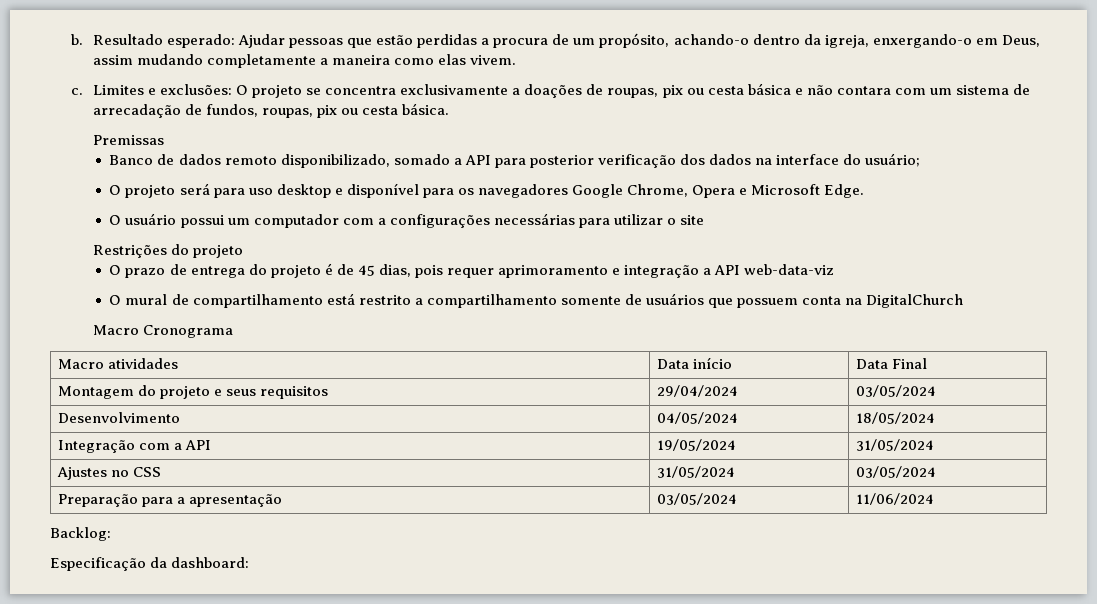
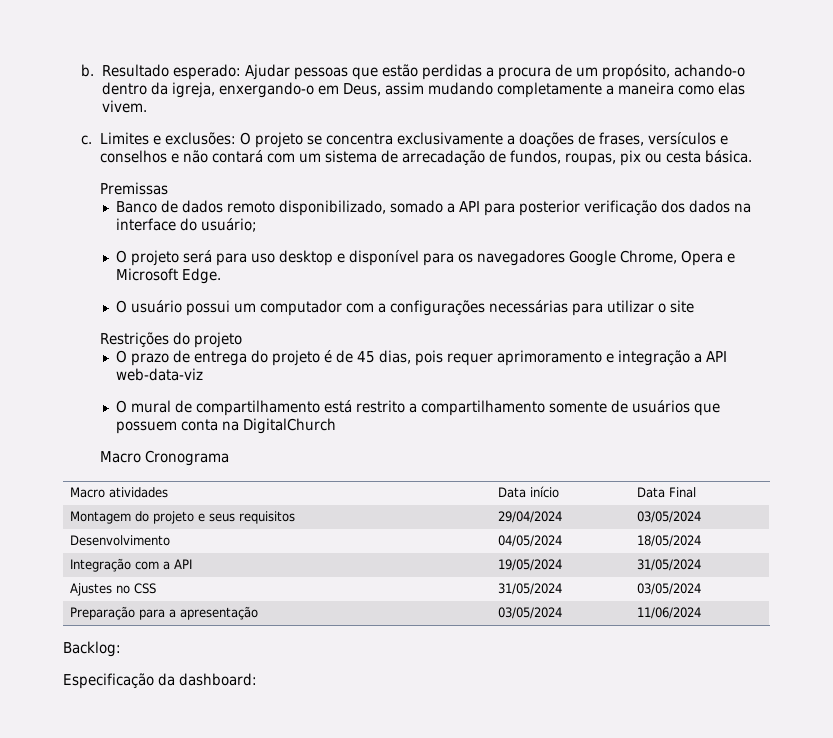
- Limites e exclusões: O projeto se concentra exclusivamente a doações de roupas, pix ou cesta básica e não contara com um sistema de arrecadação de fundos, roupas, pix ou cesta básica.
+ Limites e exclusões: O projeto se concentra exclusivamente a doações de frases, versículos e conselhos e não contará com um sistema de arrecadação de fundos, roupas, pix ou cesta básica.

